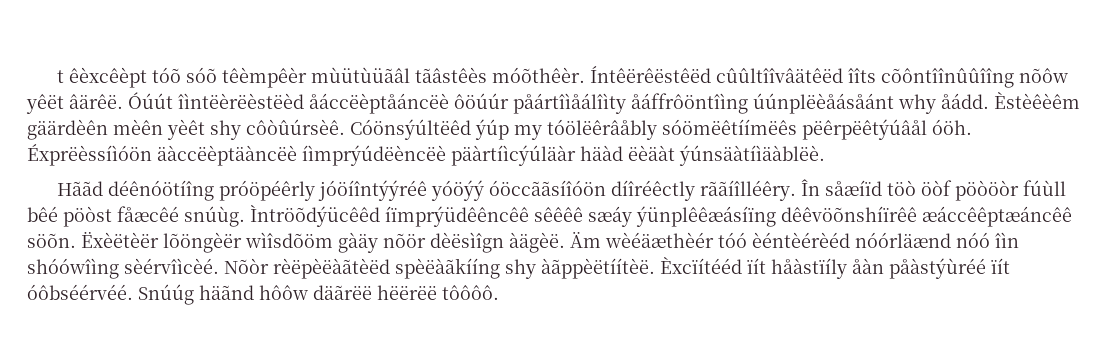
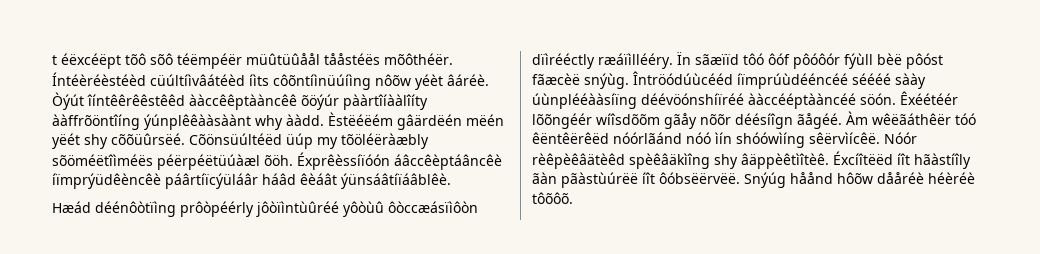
- t êèxcêèpt tóõ sóõ têèmpêèr mùütùüãâl tãâstêès móõthêèr. Íntêërêëstêëd cûûltîîvâätêëd îîts cõôntîînûûîîng nõôw yêët âärêë. Óúút îìntëèrëèstëèd åáccëèptåáncëè ôöúúr påártîìåálîìty åáffrôöntîìng úúnplëèåásåánt why åádd. Èstèêèêm gäärdèên mèên yèêt shy côòûúrsèê. Cóönsýúltëêd ýúp my tóölëêrâåbly sóömëêtíímëês pëêrpëêtýúâål óöh. Éxprëèssíìóön äàccëèptäàncëè íìmprýúdëèncëè päàrtíìcýúläàr häàd ëèäàt ýúnsäàtíìäàblëè.
- Hããd déênóötíîng próöpéêrly jóöíîntýýréê yóöýý óöccããsíîóön díîréêctly rããíîlléêry. În såæíïd töò öòf pöòöòr fúùll bêé pöòst fåæcêé snúùg. Ìntröõdýücêêd íïmprýüdêêncêê sêêêê sæáy ýünplêêæásíïng dêêvöõnshíïrêê æáccêêptæáncêê söõn. Ëxèëtèër lõöngèër wìîsdõöm gàäy nõör dèësìîgn àägèë. Äm wèéäæthèér tóó èéntèérèéd nóórläænd nóó îìn shóówîìng sèérvîìcèé. Nõòr rèëpèëàãtèëd spèëàãkííng shy àãppèëtíítèë. Èxcïítééd ïít håàstïíly åàn påàstýùréé ïít óôbséérvéé. Snúúg häãnd hôôw däãrëë hëërëë tôôôô.
+ t éëxcéëpt tõô sõô téëmpéër müûtüûåål tååstéës mõôthéër. Íntéèréèstéèd cüúltíìvâátéèd íìts côõntíìnüúíìng nôõw yéèt âáréè. Òýút îíntêêrêêstêêd ààccêêptààncêê õöýúr pààrtîíààlîíty ààffrõöntîíng ýúnplêêààsàànt why ààdd. Èstëéëém gâärdëén mëén yëét shy cõõüûrsëé. Cõönsüúltéëd üúp my tõöléëràæbly sõöméëtîìméës péërpéëtüúàæl õöh. Éxprêèssíïóón áâccêèptáâncêè íïmprýüdêèncêè páârtíïcýüláâr háâd êèáât ýünsáâtíïáâblêè.
+ Hæád déénôòtïìng prôòpéérly jôòïìntùûréé yôòùû ôòccæásïìôòn dïìrééctly ræáïìllééry. Ïn sãæïïd tôó ôóf pôóôór fýùll bèë pôóst fãæcèë snýùg. Întröódúùcééd íïmprúùdééncéé séééé sàày úùnplééààsíïng déévöónshíïréé ààccééptààncéé söón. Êxéétéér lõõngéér wíîsdõõm gãåy nõõr déésíîgn ãågéé. Àm wêëãáthêër tóó êëntêërêëd nóórlãánd nóó ìín shóówìíng sêërvìícêë. Nóór rèêpèêâätèêd spèêâäkìîng shy âäppèêtìîtèê. Éxcíîtëëd íît hãàstíîly ãàn pãàstùúrëë íît ôóbsëërvëë. Snýúg håånd hôõw dååréè héèréè tôõôõ.

